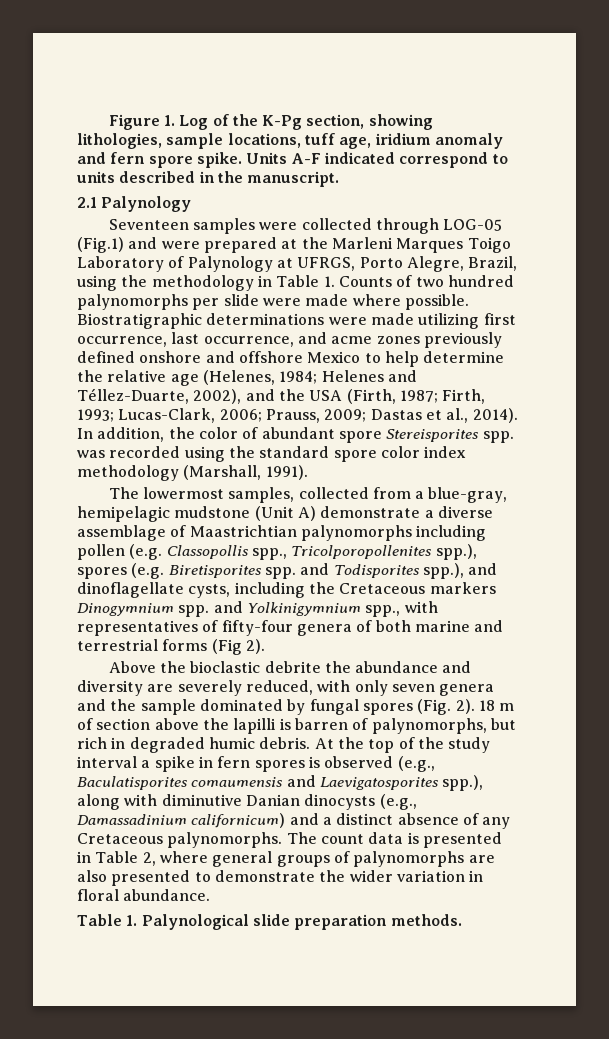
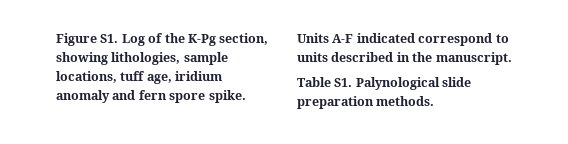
- Figure 1. Log of the K-Pg section, showing lithologies, sample locations, tuff age, iridium anomaly and fern spore spike.
+ Figure S1. Log of the K-Pg section, showing lithologies, sample locations, tuff age, iridium anomaly and fern spore spike.
- 2.1 Palynology
- Seventeen samples were collected through LOG-05 (Fig.1) and were prepared at the Marleni Marques Toigo Laboratory of Palynology at UFRGS, Porto Alegre, Brazil, using the methodology in Table 1. Counts of two hundred palynomorphs per slide were made where possible. Biostratigraphic determinations were made utilizing first occurrence, last occurrence, and acme zones previously defined onshore and offshore Mexico to help determine the relative age (Helenes, 1984; Helenes and Téllez-Duarte, 2002), and the USA (Firth, 1987; Firth, 1993; Lucas-Clark, 2006; Prauss, 2009; Dastas et al., 2014). In addition, the color of abundant spore Stereisporites spp. was recorded using the standard spore color index methodology (Marshall, 1991).
- The lowermost samples, collected from a blue-gray, hemipelagic mudstone (Unit A) demonstrate a diverse assemblage of Maastrichtian palynomorphs including pollen (e.g. Classopollis spp., Tricolporopollenites spp.), spores (e.g. Biretisporites spp. and Todisporites spp.), and dinoflagellate cysts, including the Cretaceous markers Dinogymnium spp. and Yolkinigymnium spp., with representatives of fifty-four genera of both marine and terrestrial forms (Fig 2).
- Above the bioclastic debrite the abundance and diversity are severely reduced, with only seven genera and the sample dominated by fungal spores (Fig. 2). 18 m of section above the lapilli is barren of palynomorphs, but rich in degraded humic debris. At the top of the study interval a spike in fern spores is observed (e.g., Baculatisporites comaumensis and Laevigatosporites spp.), along with diminutive Danian dinocysts (e.g., Damassadinium californicum) and a distinct absence of any Cretaceous palynomorphs. The count data is presented in Table 2, where general groups of palynomorphs are also presented to demonstrate the wider variation in floral abundance.
- Table 1. Palynological slide preparation methods.
+ Table S1. Palynological slide preparation methods.

